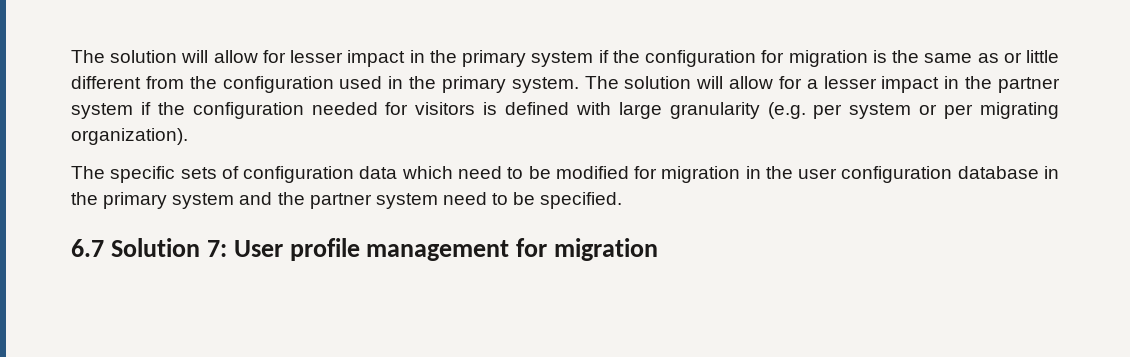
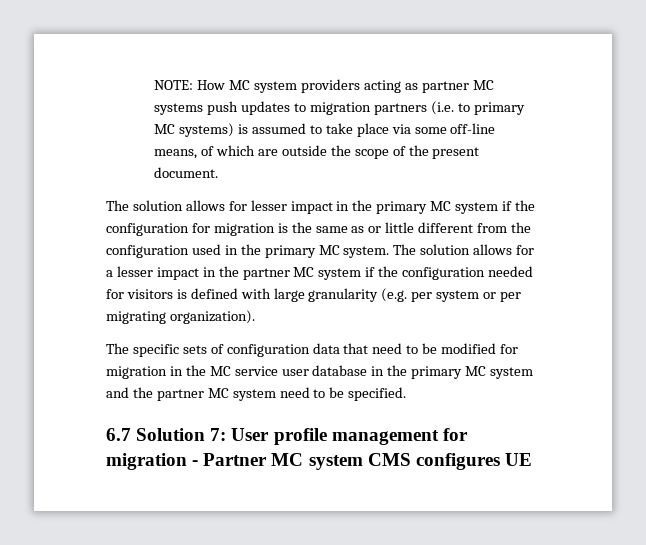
- The solution will allow for lesser impact in the primary system if the configuration for migration is the same as or little different from the configuration used in the primary system.
+ NOTE: How MC system providers acting as partner MC systems push updates to migration partners (i.e. to primary MC systems) is assumed to take place via some off-line means, of which are outside the scope of the present document.
+ The solution allows for lesser impact in the primary MC system if the configuration for migration is the same as or little different from the configuration used in the primary MC system.
- The solution will allow for a lesser impact in the partner system if the configuration needed for visitors is defined with large granularity (e.g. per system or per migrating organization).
+ The solution allows for a lesser impact in the partner MC system if the configuration needed for visitors is defined with large granularity (e.g. per system or per migrating organization).
- The specific sets of configuration data which need to be modified for migration in the user configuration database in the primary system and the partner system need to be specified.
+ The specific sets of configuration data that need to be modified for migration in the MC service user database in the primary MC system and the partner MC system need to be specified.
- 6.7 Solution 7: User profile management for migration
+ 6.7 Solution 7: User profile management for migration - Partner MC system CMS configures UE

